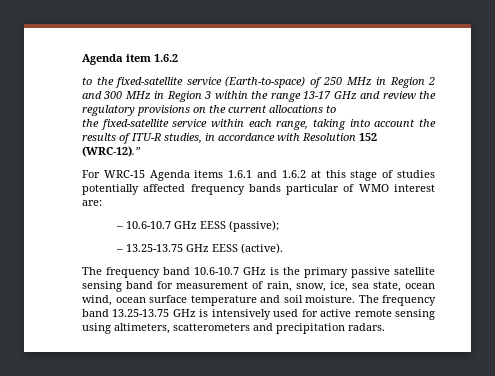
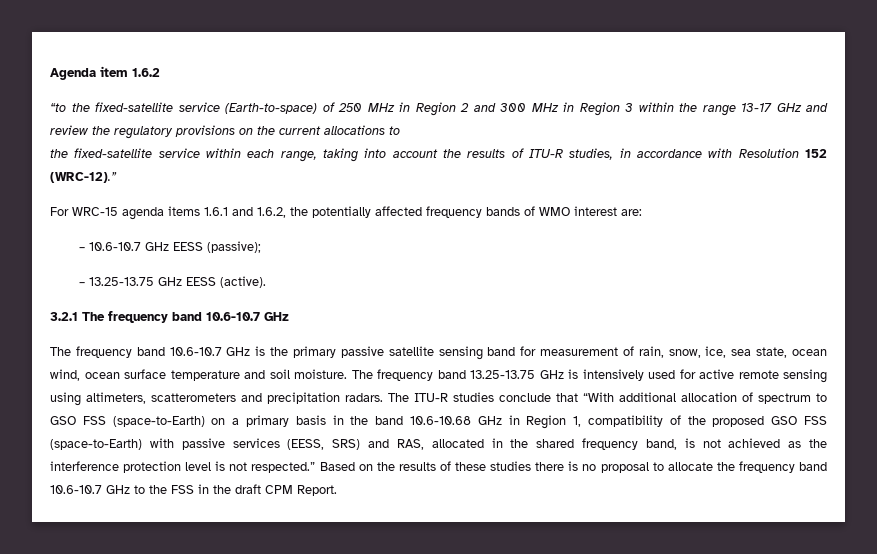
- to the fixed-satellite service (Earth-to-space) of 250 MHz in Region 2 and 300 MHz in Region 3 within the range 13-17 GHz and review the regulatory provisions on the current allocations to
+ “to the fixed-satellite service (Earth-to-space) of 250 MHz in Region 2 and 300 MHz in Region 3 within the range 13-17 GHz and review the regulatory provisions on the current allocations to
- For WRC-15 Agenda items 1.6.1 and 1.6.2 at this stage of studies potentially affected frequency bands particular of WMO interest are:
+ For WRC-15 agenda items 1.6.1 and 1.6.2, the potentially affected frequency bands of WMO interest are:
+ 3.2.1 The frequency band 10.6-10.7 GHz
+ The ITU-R studies conclude that “With additional allocation of spectrum to GSO FSS (space-to-Earth) on a primary basis in the band 10.6-10.68 GHz in Region 1, compatibility of the proposed GSO FSS (space-to-Earth) with passive services (EESS, SRS) and RAS, allocated in the shared frequency band, is not achieved as the interference protection level is not respected.” Based on the results of these studies there is no proposal to allocate the frequency band 10.6-10.7 GHz to the FSS in the draft CPM Report.

